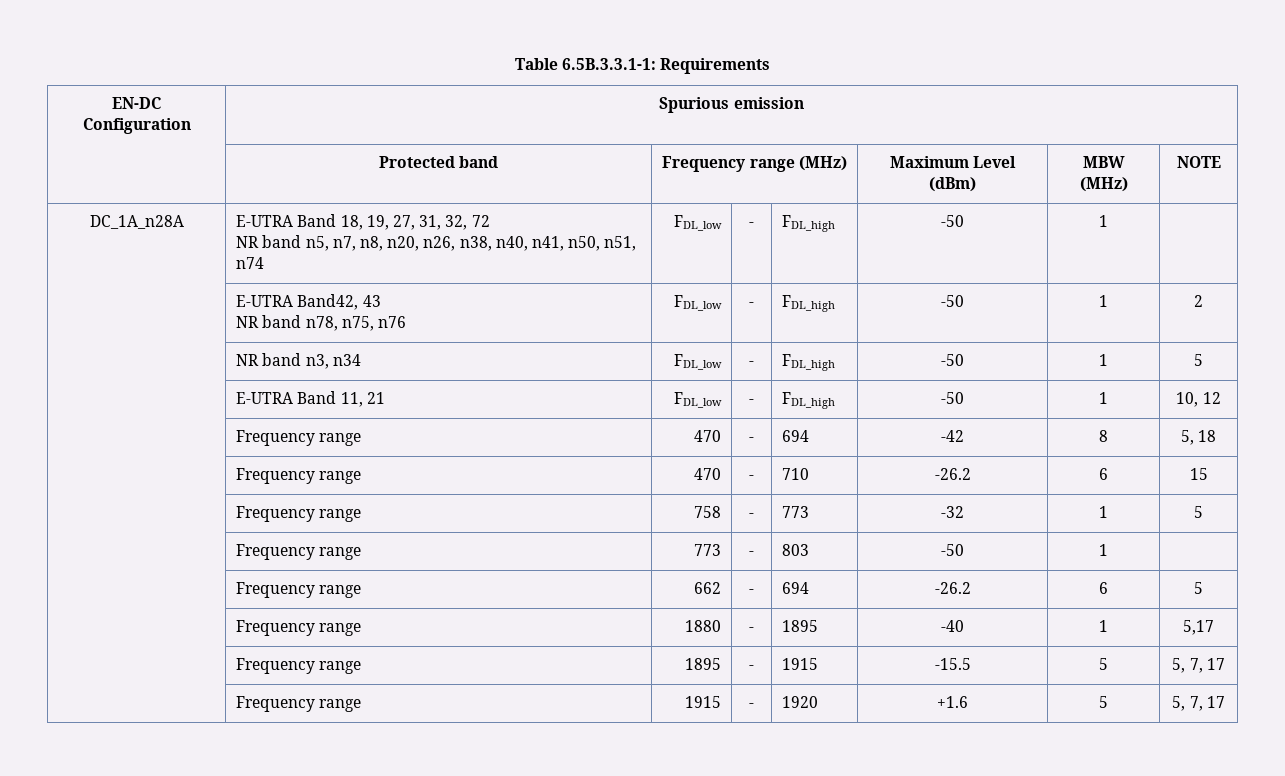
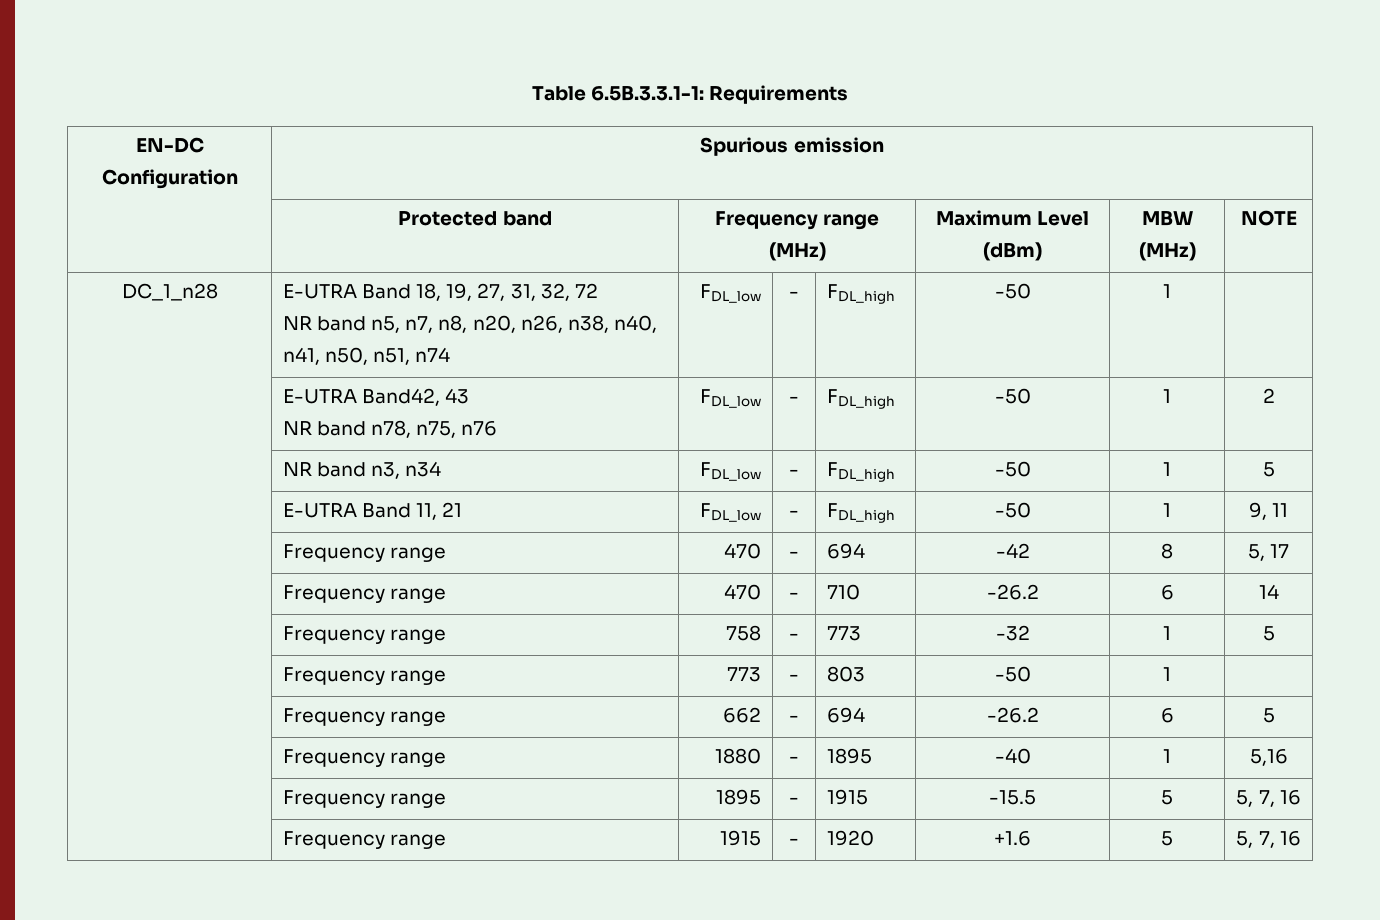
- DC_1A_n28A | E-UTRA Band 18, 19, 27, 31, 32, 72
+ DC_1_n28 | E-UTRA Band 18, 19, 27, 31, 32, 72
- | E-UTRA Band 11, 21 | FDL_low | - | FDL_high | -50 | 1 | 10, 12
+ | E-UTRA Band 11, 21 | FDL_low | - | FDL_high | -50 | 1 | 9, 11
- | Frequency range | 470 | - | 694 | -42 | 8 | 5, 18
+ | Frequency range | 470 | - | 694 | -42 | 8 | 5, 17
- | Frequency range | 470 | - | 710 | -26.2 | 6 | 15
+ | Frequency range | 470 | - | 710 | -26.2 | 6 | 14
- | Frequency range | 1880 | - | 1895 | -40 | 1 | 5,17
+ | Frequency range | 1880 | - | 1895 | -40 | 1 | 5,16
- | Frequency range | 1895 | - | 1915 | -15.5 | 5 | 5, 7, 17
+ | Frequency range | 1895 | - | 1915 | -15.5 | 5 | 5, 7, 16
- | Frequency range | 1915 | - | 1920 | +1.6 | 5 | 5, 7, 17
+ | Frequency range | 1915 | - | 1920 | +1.6 | 5 | 5, 7, 16

